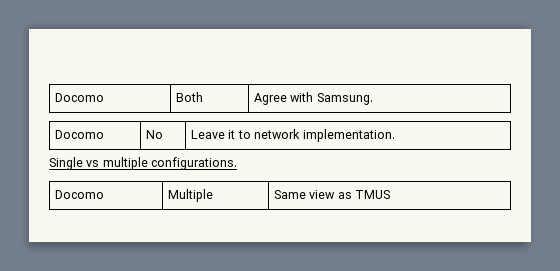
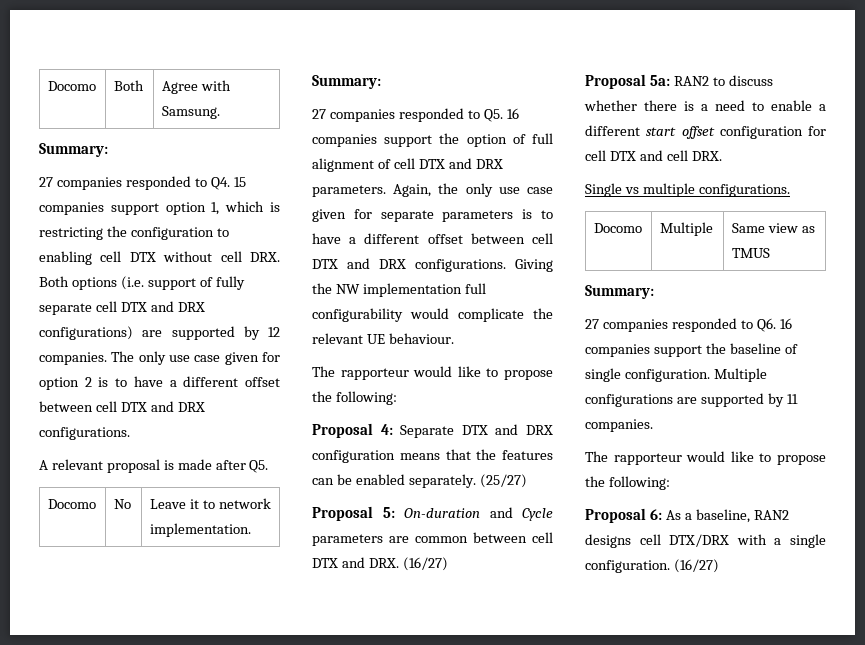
  Docomo | Both | Agree with Samsung.
+ Summary:
+ 27 companies responded to Q4. 15 companies support option 1, which is restricting the configuration to enabling cell DTX without cell DRX. Both options (i.e. support of fully separate cell DTX and DRX configurations) are supported by 12 companies. The only use case given for option 2 is to have a different offset between cell DTX and DRX configurations.
+ A relevant proposal is made after Q5.
  Docomo | No | Leave it to network implementation.
+ Summary:
+ 27 companies responded to Q5. 16 companies support the option of full alignment of cell DTX and DRX parameters. Again, the only use case given for separate parameters is to have a different offset between cell DTX and DRX configurations. Giving the NW implementation full configurability would complicate the relevant UE behaviour.
+ The rapporteur would like to propose the following:
+ Proposal 4: Separate DTX and DRX configuration means that the features can be enabled separately. (25/27)
+ Proposal 5: On-duration and Cycle parameters are common between cell DTX and DRX. (16/27)
+ Proposal 5a: RAN2 to discuss whether there is a need to enable a different start offset configuration for cell DTX and cell DRX.
  Docomo | Multiple | Same view as TMUS
+ Summary:
+ 27 companies responded to Q6. 16 companies support the baseline of single configuration. Multiple configurations are supported by 11 companies.
+ The rapporteur would like to propose the following:
+ Proposal 6: As a baseline, RAN2 designs cell DTX/DRX with a single configuration. (16/27)

